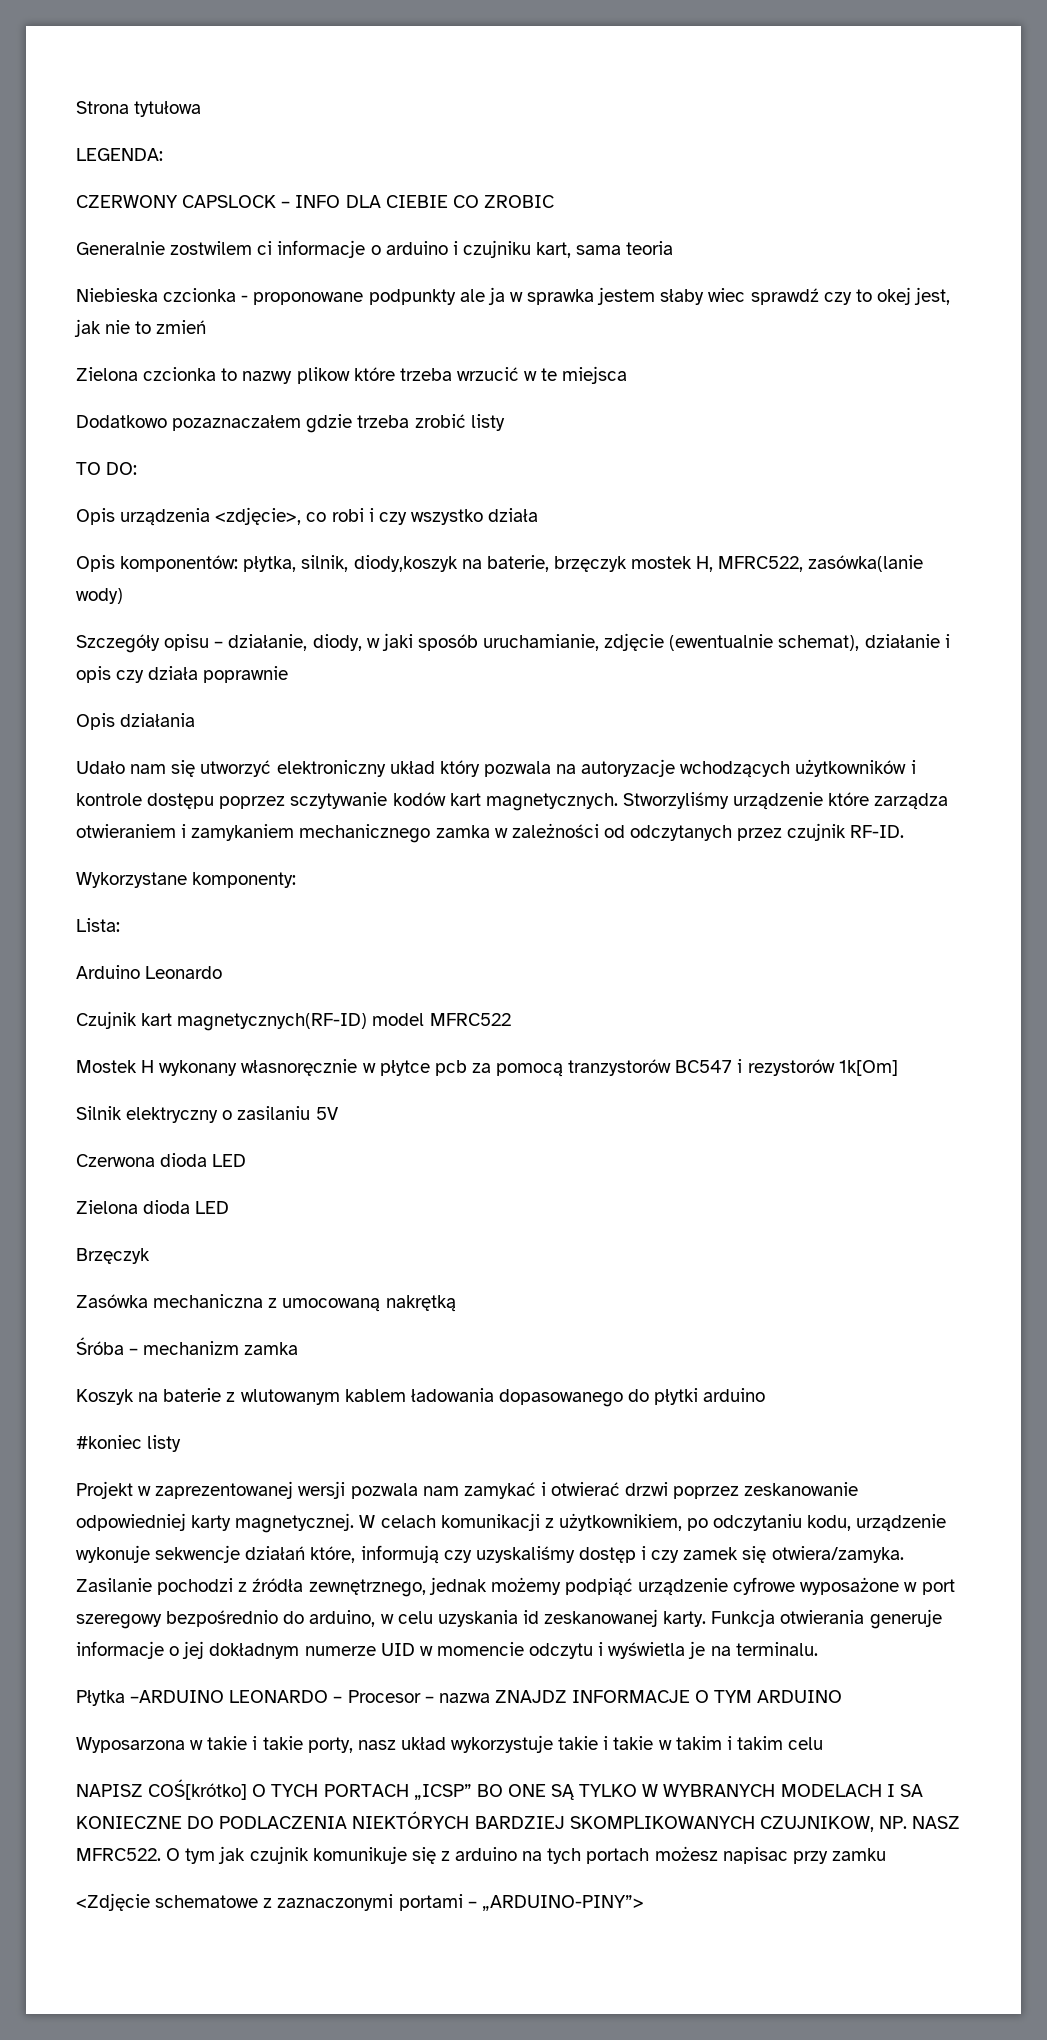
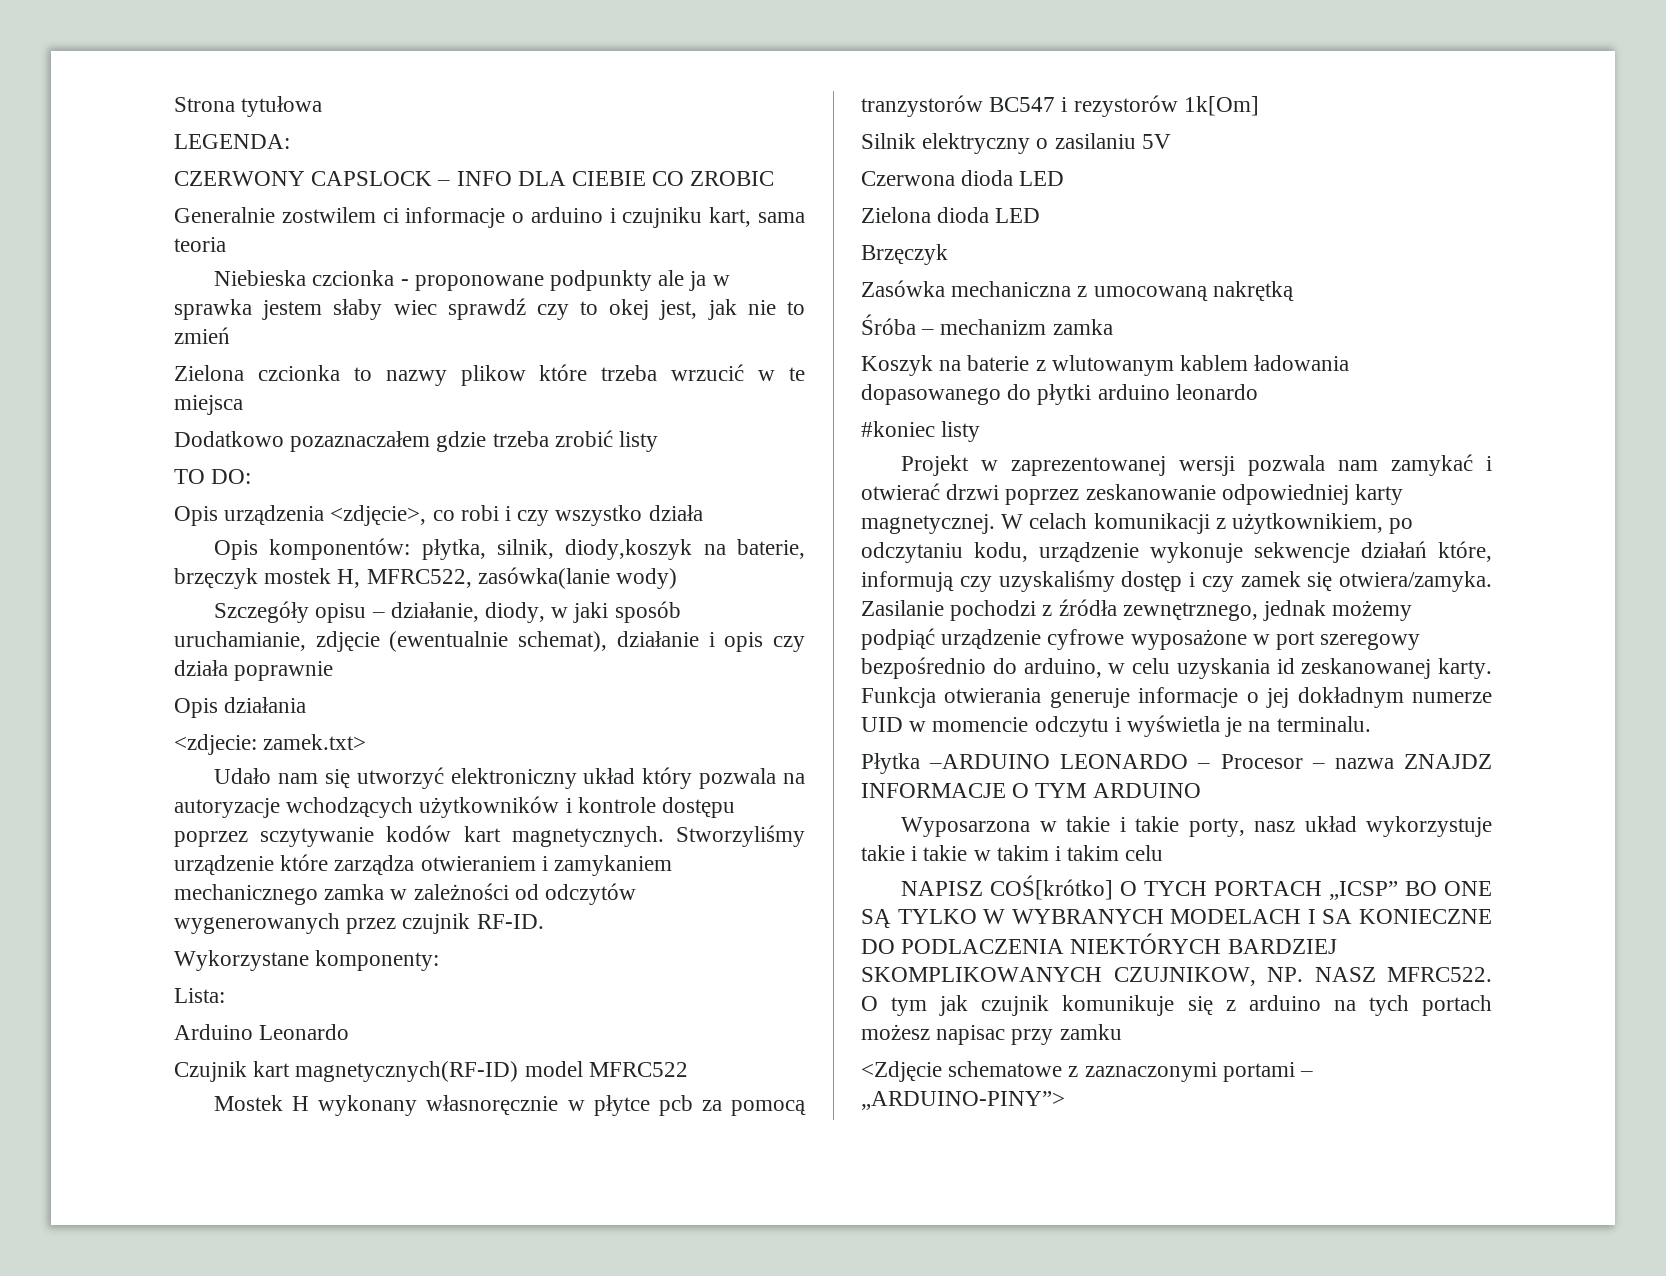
+ <zdjecie: zamek.txt>
- Stworzyliśmy urządzenie które zarządza otwieraniem i zamykaniem mechanicznego zamka w zależności od odczytanych przez czujnik RF-ID.
+ Stworzyliśmy urządzenie które zarządza otwieraniem i zamykaniem mechanicznego zamka w zależności od odczytów wygenerowanych przez czujnik RF-ID.
- Koszyk na baterie z wlutowanym kablem ładowania dopasowanego do płytki arduino
+ Koszyk na baterie z wlutowanym kablem ładowania dopasowanego do płytki arduino leonardo

